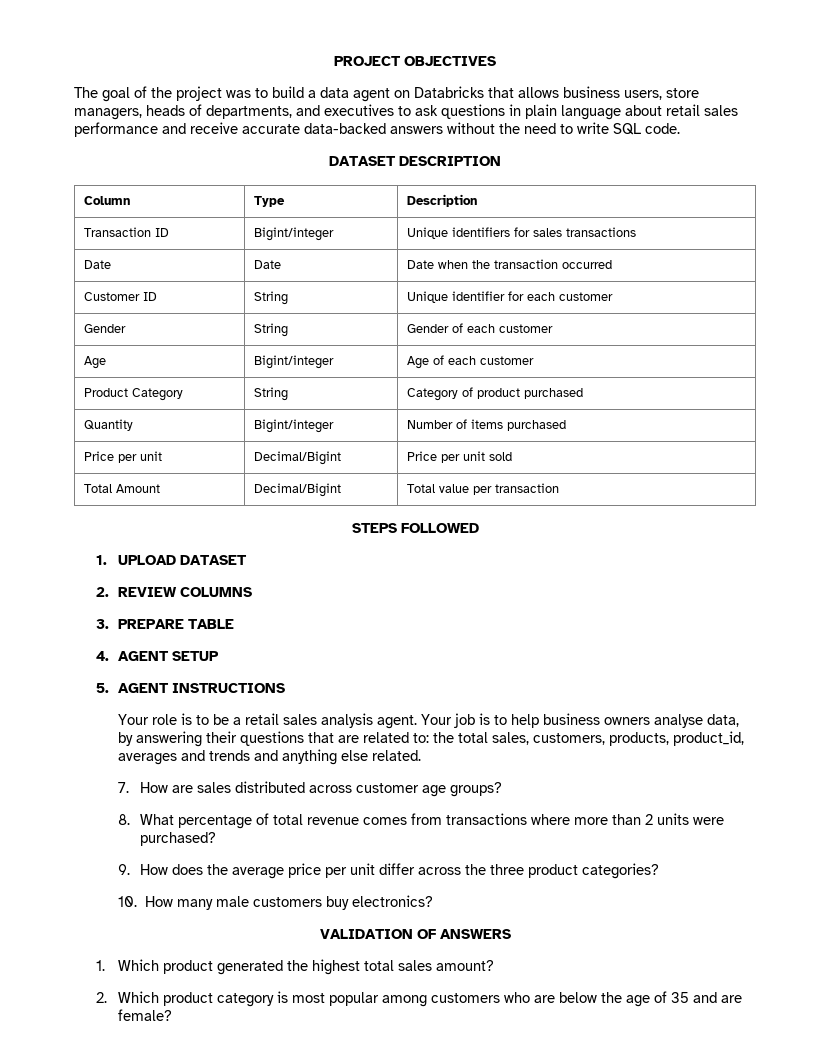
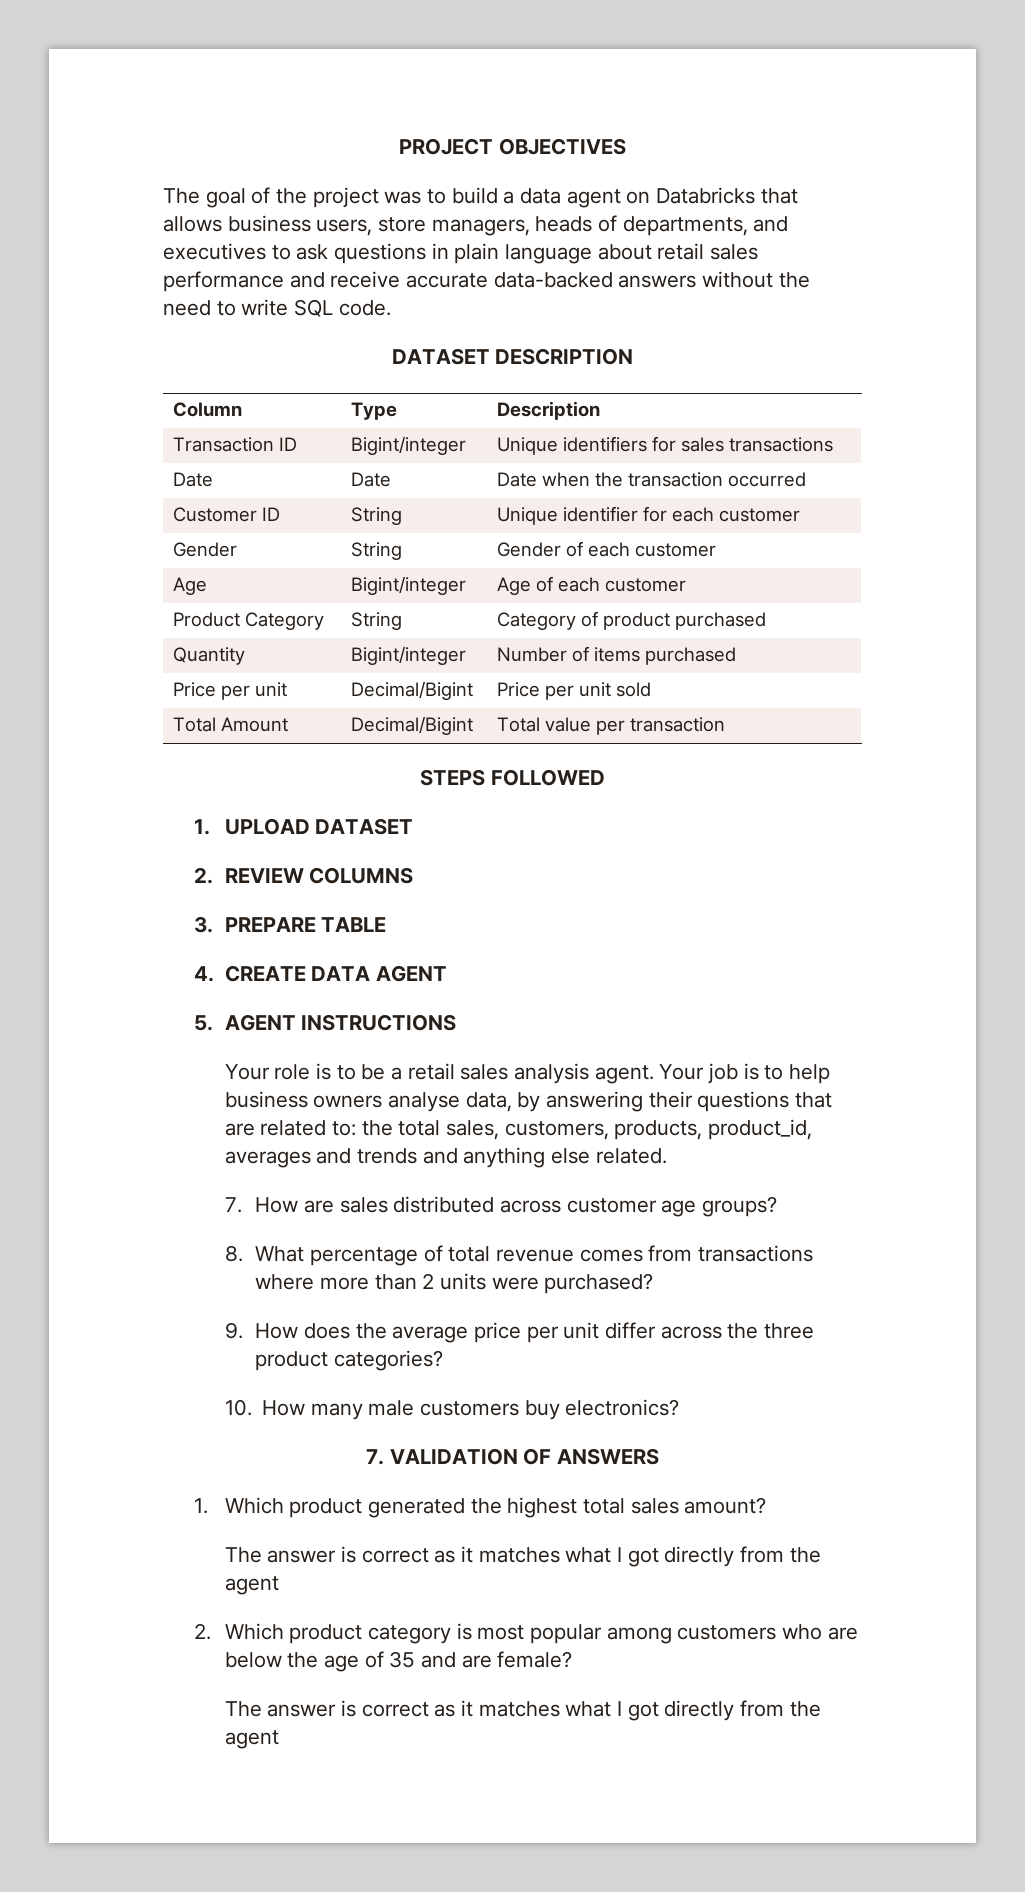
- 4. AGENT SETUP
+ 4. CREATE DATA AGENT
- VALIDATION OF ANSWERS
+ 7. VALIDATION OF ANSWERS
  1. Which product generated the highest total sales amount?
+ The answer is correct as it matches what I got directly from the agent
  2. Which product category is most popular among customers who are below the age of 35 and are female?
+ The answer is correct as it matches what I got directly from the agent

